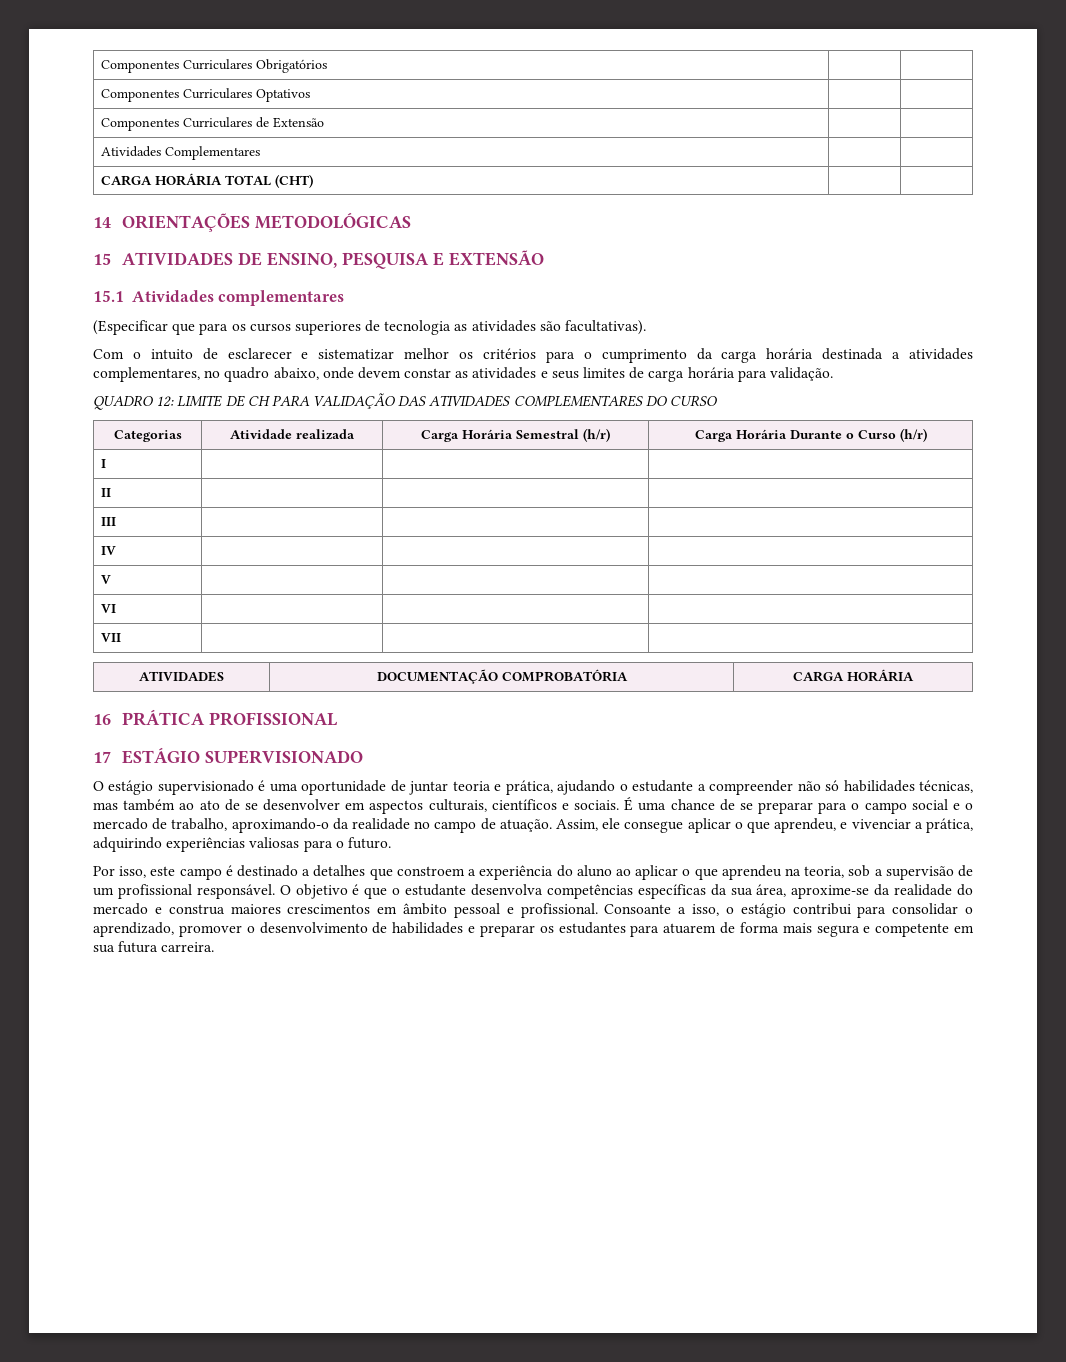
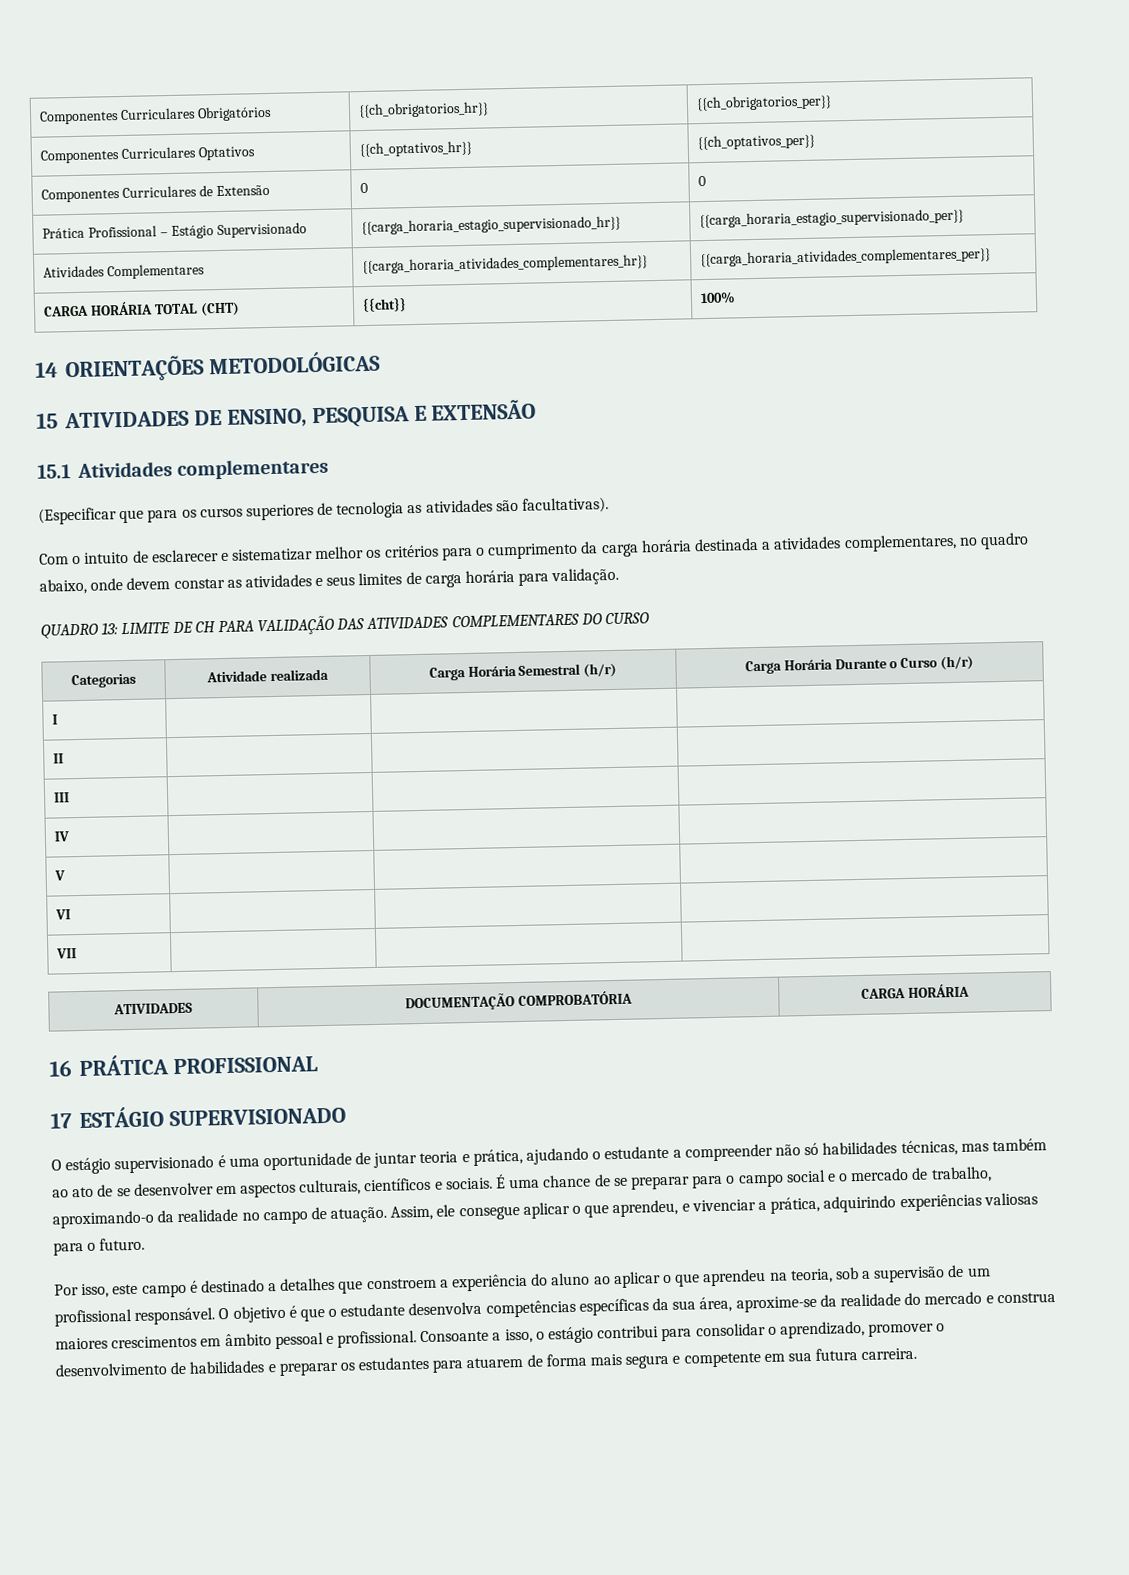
- Componentes Curriculares Obrigatórios | |
+ Componentes Curriculares Obrigatórios | {{ch_obrigatorios_hr}} | {{ch_obrigatorios_per}}
- Componentes Curriculares Optativos | |
+ Componentes Curriculares Optativos | {{ch_optativos_hr}} | {{ch_optativos_per}}
- Componentes Curriculares de Extensão | |
+ Componentes Curriculares de Extensão | 0 | 0
+ Prática Profissional – Estágio Supervisionado | {{carga_horaria_estagio_supervisionado_hr}} | {{carga_horaria_estagio_supervisionado_per}}
- Atividades Complementares | |
+ Atividades Complementares | {{carga_horaria_atividades_complementares_hr}} | {{carga_horaria_atividades_complementares_per}}
- CARGA HORÁRIA TOTAL (CHT) | |
+ CARGA HORÁRIA TOTAL (CHT) | {{cht}} | 100%
- QUADRO 12: LIMITE DE CH PARA VALIDAÇÃO DAS ATIVIDADES COMPLEMENTARES DO CURSO
+ QUADRO 13: LIMITE DE CH PARA VALIDAÇÃO DAS ATIVIDADES COMPLEMENTARES DO CURSO

